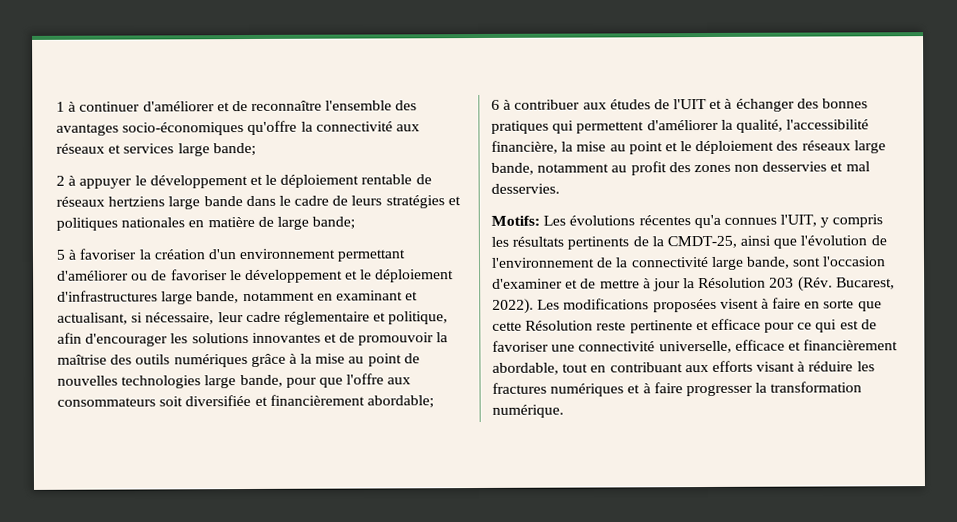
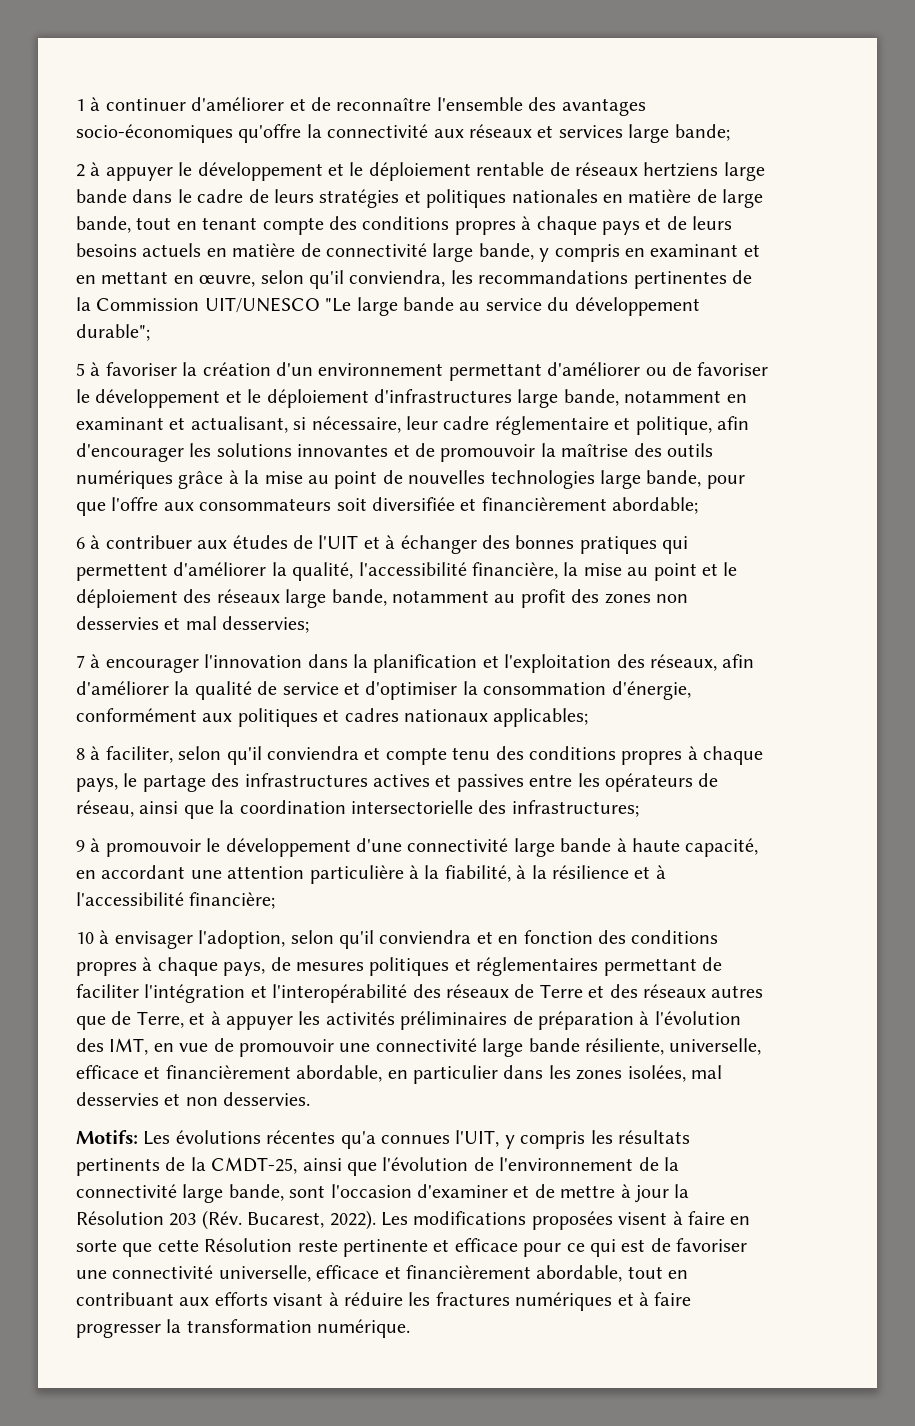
- 2 à appuyer le développement et le déploiement rentable de réseaux hertziens large bande dans le cadre de leurs stratégies et politiques nationales en matière de large bande;
+ 2 à appuyer le développement et le déploiement rentable de réseaux hertziens large bande dans le cadre de leurs stratégies et politiques nationales en matière de large bande, tout en tenant compte des conditions propres à chaque pays et de leurs besoins actuels en matière de connectivité large bande, y compris en examinant et en mettant en œuvre, selon qu'il conviendra, les recommandations pertinentes de la Commission UIT/UNESCO "Le large bande au service du développement durable";
- 6 à contribuer aux études de l'UIT et à échanger des bonnes pratiques qui permettent d'améliorer la qualité, l'accessibilité financière, la mise au point et le déploiement des réseaux large bande, notamment au profit des zones non desservies et mal desservies.
+ 6 à contribuer aux études de l'UIT et à échanger des bonnes pratiques qui permettent d'améliorer la qualité, l'accessibilité financière, la mise au point et le déploiement des réseaux large bande, notamment au profit des zones non desservies et mal desservies;
+ 7 à encourager l'innovation dans la planification et l'exploitation des réseaux, afin d'améliorer la qualité de service et d'optimiser la consommation d'énergie, conformément aux politiques et cadres nationaux applicables;
+ 8 à faciliter, selon qu'il conviendra et compte tenu des conditions propres à chaque pays, le partage des infrastructures actives et passives entre les opérateurs de réseau, ainsi que la coordination intersectorielle des infrastructures;
+ 9 à promouvoir le développement d'une connectivité large bande à haute capacité, en accordant une attention particulière à la fiabilité, à la résilience et à l'accessibilité financière;
+ 10 à envisager l'adoption, selon qu'il conviendra et en fonction des conditions propres à chaque pays, de mesures politiques et réglementaires permettant de faciliter l'intégration et l'interopérabilité des réseaux de Terre et des réseaux autres que de Terre, et à appuyer les activités préliminaires de préparation à l'évolution des IMT, en vue de promouvoir une connectivité large bande résiliente, universelle, efficace et financièrement abordable, en particulier dans les zones isolées, mal desservies et non desservies.

